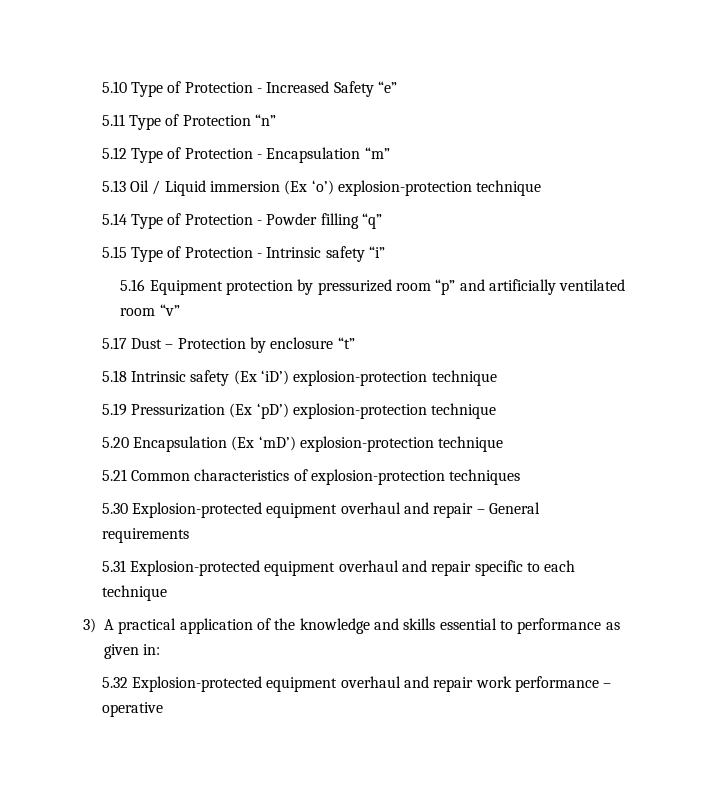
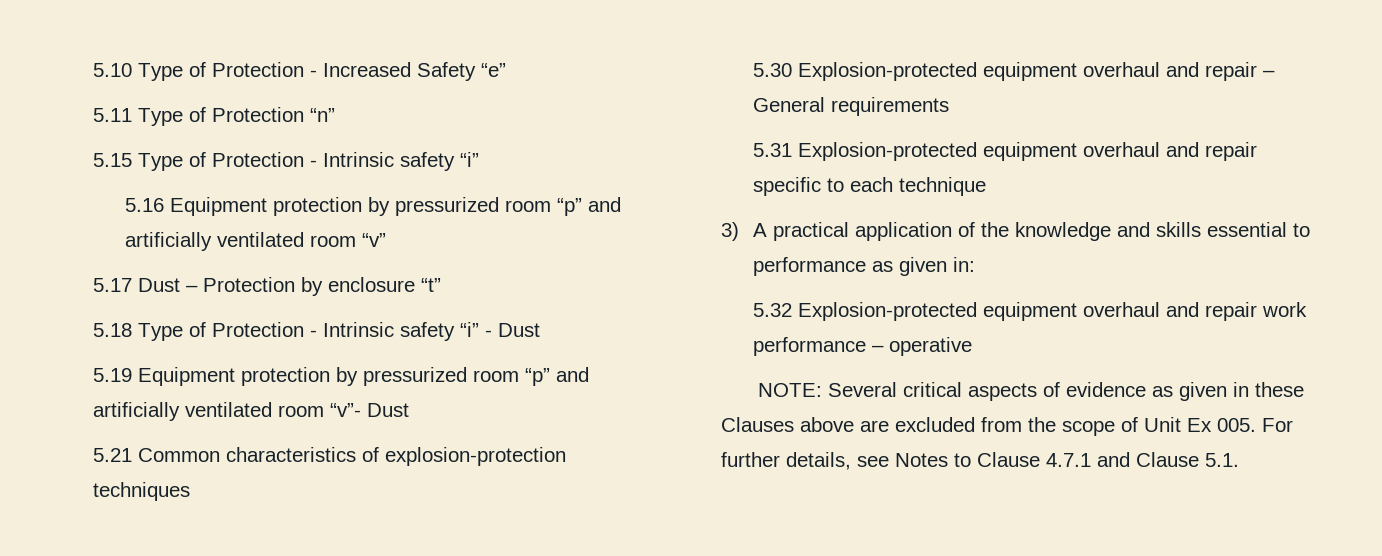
- 5.12 Type of Protection - Encapsulation “m”
- 5.13 Oil / Liquid immersion (Ex ‘o’) explosion-protection technique
- 5.14 Type of Protection - Powder filling “q”
- 5.18 Intrinsic safety (Ex ‘iD’) explosion-protection technique
- 5.19 Pressurization (Ex ‘pD’) explosion-protection technique
- 5.20 Encapsulation (Ex ‘mD’) explosion-protection technique
+ 5.18 Type of Protection - Intrinsic safety “i” - Dust
+ 5.19 Equipment protection by pressurized room “p” and artificially ventilated room “v”- Dust
+ NOTE: Several critical aspects of evidence as given in these Clauses above are excluded from the scope of Unit Ex 005. For further details, see Notes to Clause 4.7.1 and Clause 5.1.

